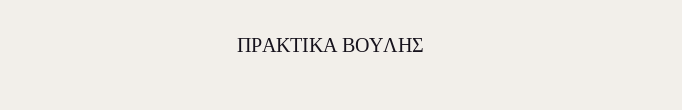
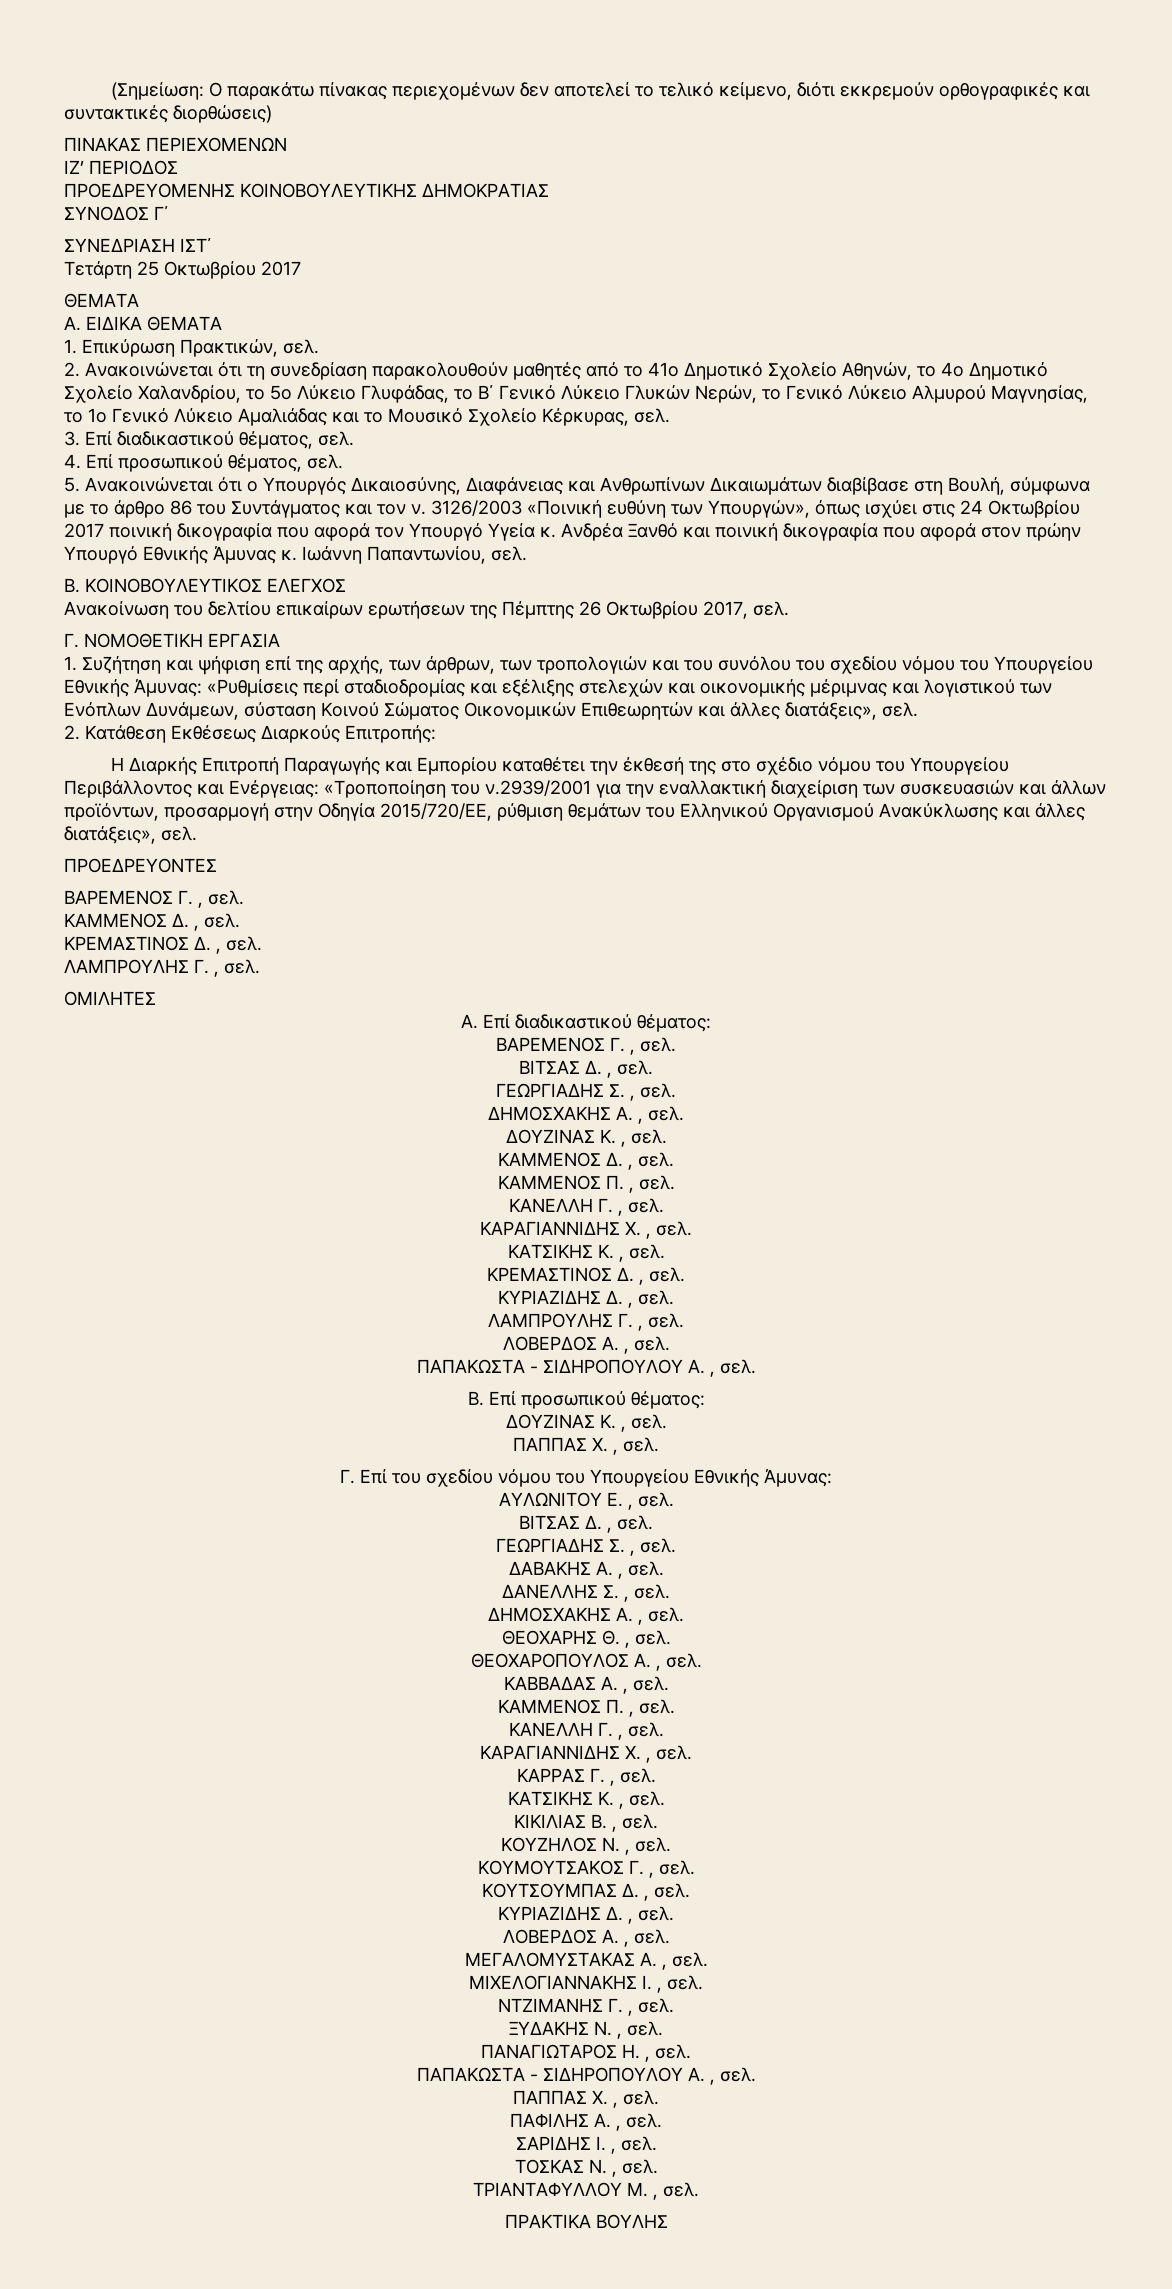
+ (Σημείωση: Ο παρακάτω πίνακας περιεχομένων δεν αποτελεί το τελικό κείμενο, διότι εκκρεμούν ορθογραφικές και συντακτικές διορθώσεις)
+ ΠΙΝΑΚΑΣ ΠΕΡΙΕΧΟΜΕΝΩΝ
+ ΙΖ’ ΠΕΡΙΟΔΟΣ
+ ΠΡΟΕΔΡΕΥΟΜΕΝΗΣ ΚΟΙΝΟΒΟΥΛΕΥΤΙΚΗΣ ΔΗΜΟΚΡΑΤΙΑΣ
+ ΣΥΝΟΔΟΣ Γ΄
+ ΣΥΝΕΔΡΙΑΣΗ ΙΣΤ΄
+ Τετάρτη 25 Οκτωβρίου 2017
+ ΘΕΜΑΤΑ
+ Α. ΕΙΔΙΚΑ ΘΕΜΑΤΑ
+ 1. Επικύρωση Πρακτικών, σελ.
+ 2. Ανακοινώνεται ότι τη συνεδρίαση παρακολουθούν μαθητές από το 41ο Δημοτικό Σχολείο Αθηνών, το 4ο Δημοτικό Σχολείο Χαλανδρίου, το 5ο Λύκειο Γλυφάδας, το Β΄ Γενικό Λύκειο Γλυκών Νερών, το Γενικό Λύκειο Αλμυρού Μαγνησίας, το 1ο Γενικό Λύκειο Αμαλιάδας και το Μουσικό Σχολείο Κέρκυρας, σελ.
+ 3. Επί διαδικαστικού θέματος, σελ.
+ 4. Επί προσωπικού θέματος, σελ.
+ 5. Ανακοινώνεται ότι ο Υπουργός Δικαιοσύνης, Διαφάνειας και Ανθρωπίνων Δικαιωμάτων διαβίβασε στη Βουλή, σύμφωνα με το άρθρο 86 του Συντάγματος και τον ν. 3126/2003 «Ποινική ευθύνη των Υπουργών», όπως ισχύει στις 24 Οκτωβρίου 2017 ποινική δικογραφία που αφορά τον Υπουργό Υγεία κ. Ανδρέα Ξανθό και ποινική δικογραφία που αφορά στον πρώην Υπουργό Εθνικής Άμυνας κ. Ιωάννη Παπαντωνίου, σελ.
+ Β. ΚΟΙΝΟΒΟΥΛΕΥΤΙΚΟΣ ΕΛΕΓΧΟΣ
+ Ανακοίνωση του δελτίου επικαίρων ερωτήσεων της Πέμπτης 26 Οκτωβρίου 2017, σελ.
+ Γ. ΝΟΜΟΘΕΤΙΚΗ ΕΡΓΑΣΙΑ
+ 1. Συζήτηση και ψήφιση επί της αρχής, των άρθρων, των τροπολογιών και του συνόλου του σχεδίου νόμου του Υπουργείου Εθνικής Άμυνας: «Ρυθμίσεις περί σταδιοδρομίας και εξέλιξης στελεχών και οικονομικής μέριμνας και λογιστικού των Ενόπλων Δυνάμεων, σύσταση Κοινού Σώματος Οικονομικών Επιθεωρητών και άλλες διατάξεις», σελ.
+ 2. Κατάθεση Εκθέσεως Διαρκούς Επιτροπής:
+ Η Διαρκής Επιτροπή Παραγωγής και Εμπορίου καταθέτει την έκθεσή της στο σχέδιο νόμου του Υπουργείου Περιβάλλοντος και Ενέργειας: «Τροποποίηση του ν.2939/2001 για την εναλλακτική διαχείριση των συσκευασιών και άλλων προϊόντων, προσαρμογή στην Οδηγία 2015/720/ΕΕ, ρύθμιση θεμάτων του Ελληνικού Οργανισμού Ανακύκλωσης και άλλες διατάξεις», σελ.
+ ΠΡΟΕΔΡΕΥΟΝΤΕΣ
+ ΒΑΡΕΜΕΝΟΣ Γ. , σελ.
+ ΚΑΜΜΕΝΟΣ Δ. , σελ.
+ ΚΡΕΜΑΣΤΙΝΟΣ Δ. , σελ.
+ ΛΑΜΠΡΟΥΛΗΣ Γ. , σελ.
+ ΟΜΙΛΗΤΕΣ
+ Α. Επί διαδικαστικού θέματος:
+ ΒΑΡΕΜΕΝΟΣ Γ. , σελ.
+ ΒΙΤΣΑΣ Δ. , σελ.
+ ΓΕΩΡΓΙΑΔΗΣ Σ. , σελ.
+ ΔΗΜΟΣΧΑΚΗΣ Α. , σελ.
+ ΔΟΥΖΙΝΑΣ Κ. , σελ.
+ ΚΑΜΜΕΝΟΣ Δ. , σελ.
+ ΚΑΜΜΕΝΟΣ Π. , σελ.
+ ΚΑΝΕΛΛΗ Γ. , σελ.
+ ΚΑΡΑΓΙΑΝΝΙΔΗΣ Χ. , σελ.
+ ΚΑΤΣΙΚΗΣ Κ. , σελ.
+ ΚΡΕΜΑΣΤΙΝΟΣ Δ. , σελ.
+ ΚΥΡΙΑΖΙΔΗΣ Δ. , σελ.
+ ΛΑΜΠΡΟΥΛΗΣ Γ. , σελ.
+ ΛΟΒΕΡΔΟΣ Α. , σελ.
+ ΠΑΠΑΚΩΣΤΑ - ΣΙΔΗΡΟΠΟΥΛΟΥ Α. , σελ.
+ Β. Επί προσωπικού θέματος:
+ ΔΟΥΖΙΝΑΣ Κ. , σελ.
+ ΠΑΠΠΑΣ Χ. , σελ.
+ Γ. Επί του σχεδίου νόμου του Υπουργείου Εθνικής Άμυνας:
+ ΑΥΛΩΝΙΤΟΥ Ε. , σελ.
+ ΒΙΤΣΑΣ Δ. , σελ.
+ ΓΕΩΡΓΙΑΔΗΣ Σ. , σελ.
+ ΔΑΒΑΚΗΣ Α. , σελ.
+ ΔΑΝΕΛΛΗΣ Σ. , σελ.
+ ΔΗΜΟΣΧΑΚΗΣ Α. , σελ.
+ ΘΕΟΧΑΡΗΣ Θ. , σελ.
+ ΘΕΟΧΑΡΟΠΟΥΛΟΣ Α. , σελ.
+ ΚΑΒΒΑΔΑΣ Α. , σελ.
+ ΚΑΜΜΕΝΟΣ Π. , σελ.
+ ΚΑΝΕΛΛΗ Γ. , σελ.
+ ΚΑΡΑΓΙΑΝΝΙΔΗΣ Χ. , σελ.
+ ΚΑΡΡΑΣ Γ. , σελ.
+ ΚΑΤΣΙΚΗΣ Κ. , σελ.
+ ΚΙΚΙΛΙΑΣ Β. , σελ.
+ ΚΟΥΖΗΛΟΣ Ν. , σελ.
+ ΚΟΥΜΟΥΤΣΑΚΟΣ Γ. , σελ.
+ ΚΟΥΤΣΟΥΜΠΑΣ Δ. , σελ.
+ ΚΥΡΙΑΖΙΔΗΣ Δ. , σελ.
+ ΛΟΒΕΡΔΟΣ Α. , σελ.
+ ΜΕΓΑΛΟΜΥΣΤΑΚΑΣ Α. , σελ.
+ ΜΙΧΕΛΟΓΙΑΝΝΑΚΗΣ Ι. , σελ.
+ ΝΤΖΙΜΑΝΗΣ Γ. , σελ.
+ ΞΥΔΑΚΗΣ Ν. , σελ.
+ ΠΑΝΑΓΙΩΤΑΡΟΣ Η. , σελ.
+ ΠΑΠΑΚΩΣΤΑ - ΣΙΔΗΡΟΠΟΥΛΟΥ Α. , σελ.
+ ΠΑΠΠΑΣ Χ. , σελ.
+ ΠΑΦΙΛΗΣ Α. , σελ.
+ ΣΑΡΙΔΗΣ Ι. , σελ.
+ ΤΟΣΚΑΣ Ν. , σελ.
+ ΤΡΙΑΝΤΑΦΥΛΛΟΥ Μ. , σελ.

